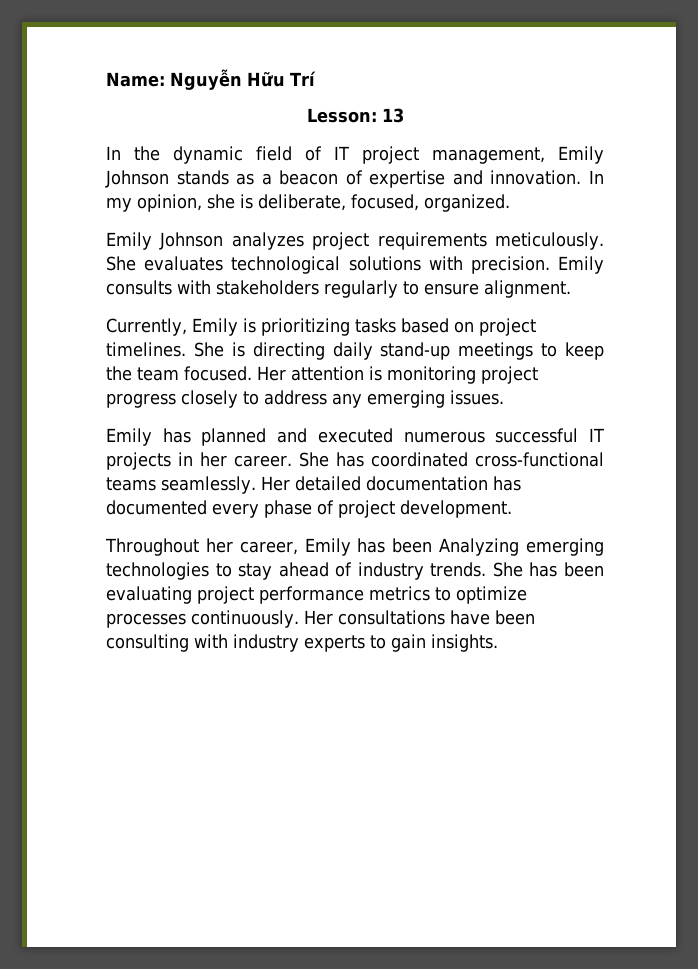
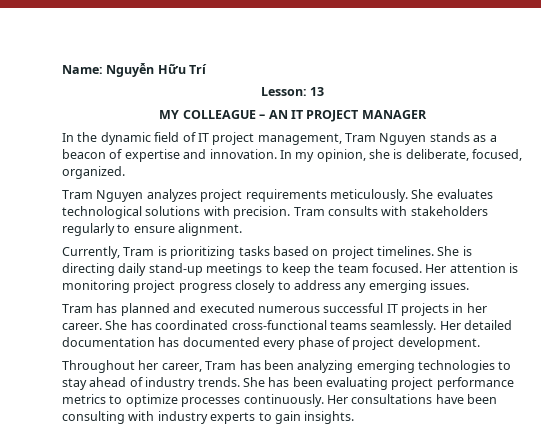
+ MY COLLEAGUE – AN IT PROJECT MANAGER
- In the dynamic field of IT project management, Emily Johnson stands as a beacon of expertise and innovation.
+ In the dynamic field of IT project management, Tram Nguyen stands as a beacon of expertise and innovation.
- Emily Johnson analyzes project requirements meticulously.
+ Tram Nguyen analyzes project requirements meticulously.
- Emily consults with stakeholders regularly to ensure alignment.
+ Tram consults with stakeholders regularly to ensure alignment.
- Currently, Emily is prioritizing tasks based on project timelines.
+ Currently, Tram is prioritizing tasks based on project timelines.
- Emily has planned and executed numerous successful IT projects in her career.
+ Tram has planned and executed numerous successful IT projects in her career.
- Throughout her career, Emily has been Analyzing emerging technologies to stay ahead of industry trends.
+ Throughout her career, Tram has been analyzing emerging technologies to stay ahead of industry trends.

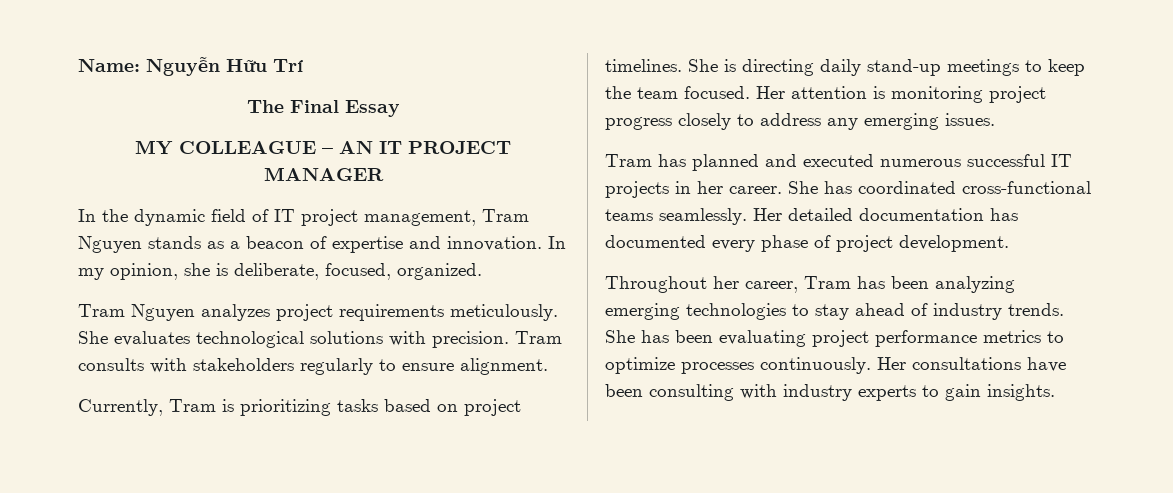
- Lesson: 13
+ The Final Essay

